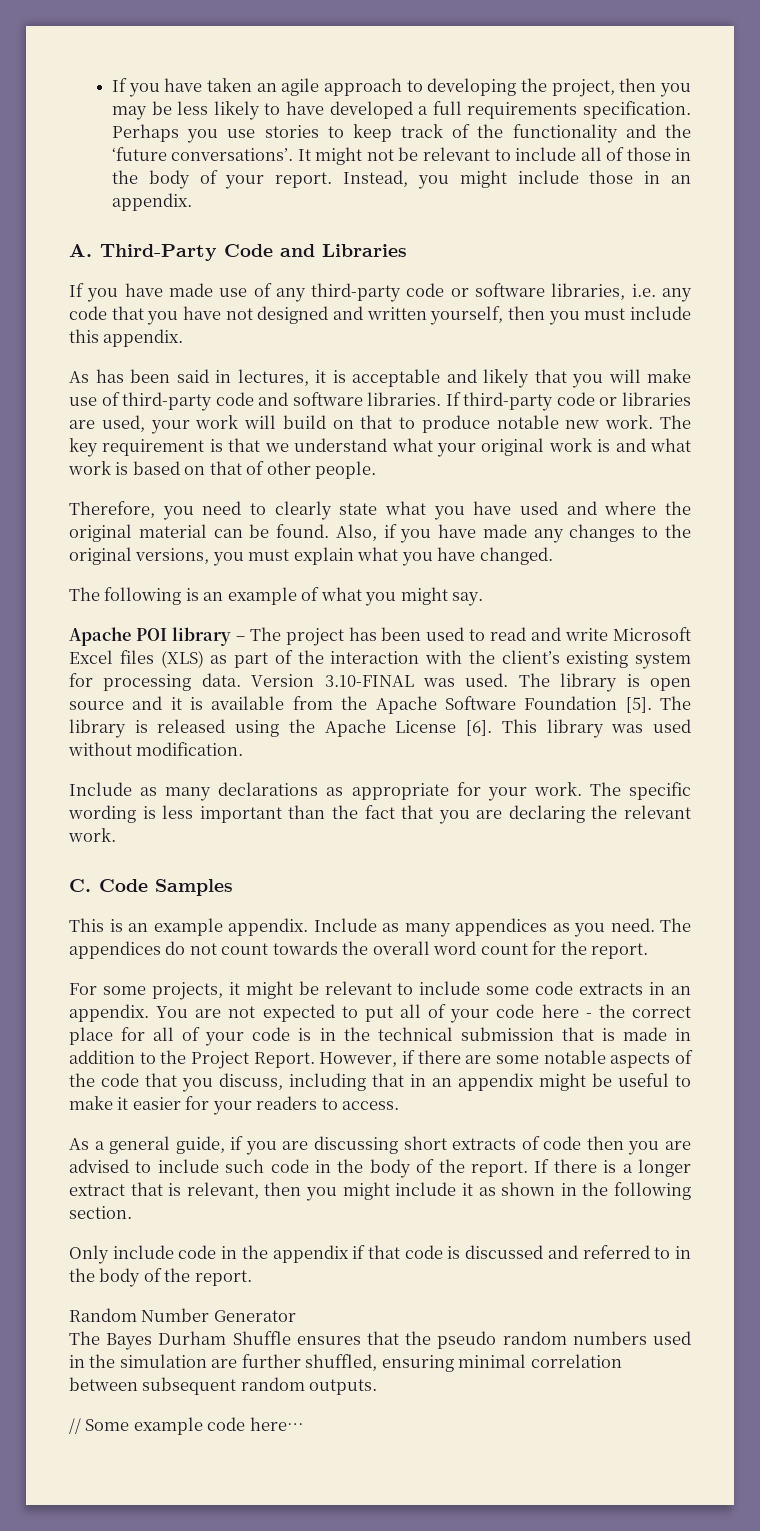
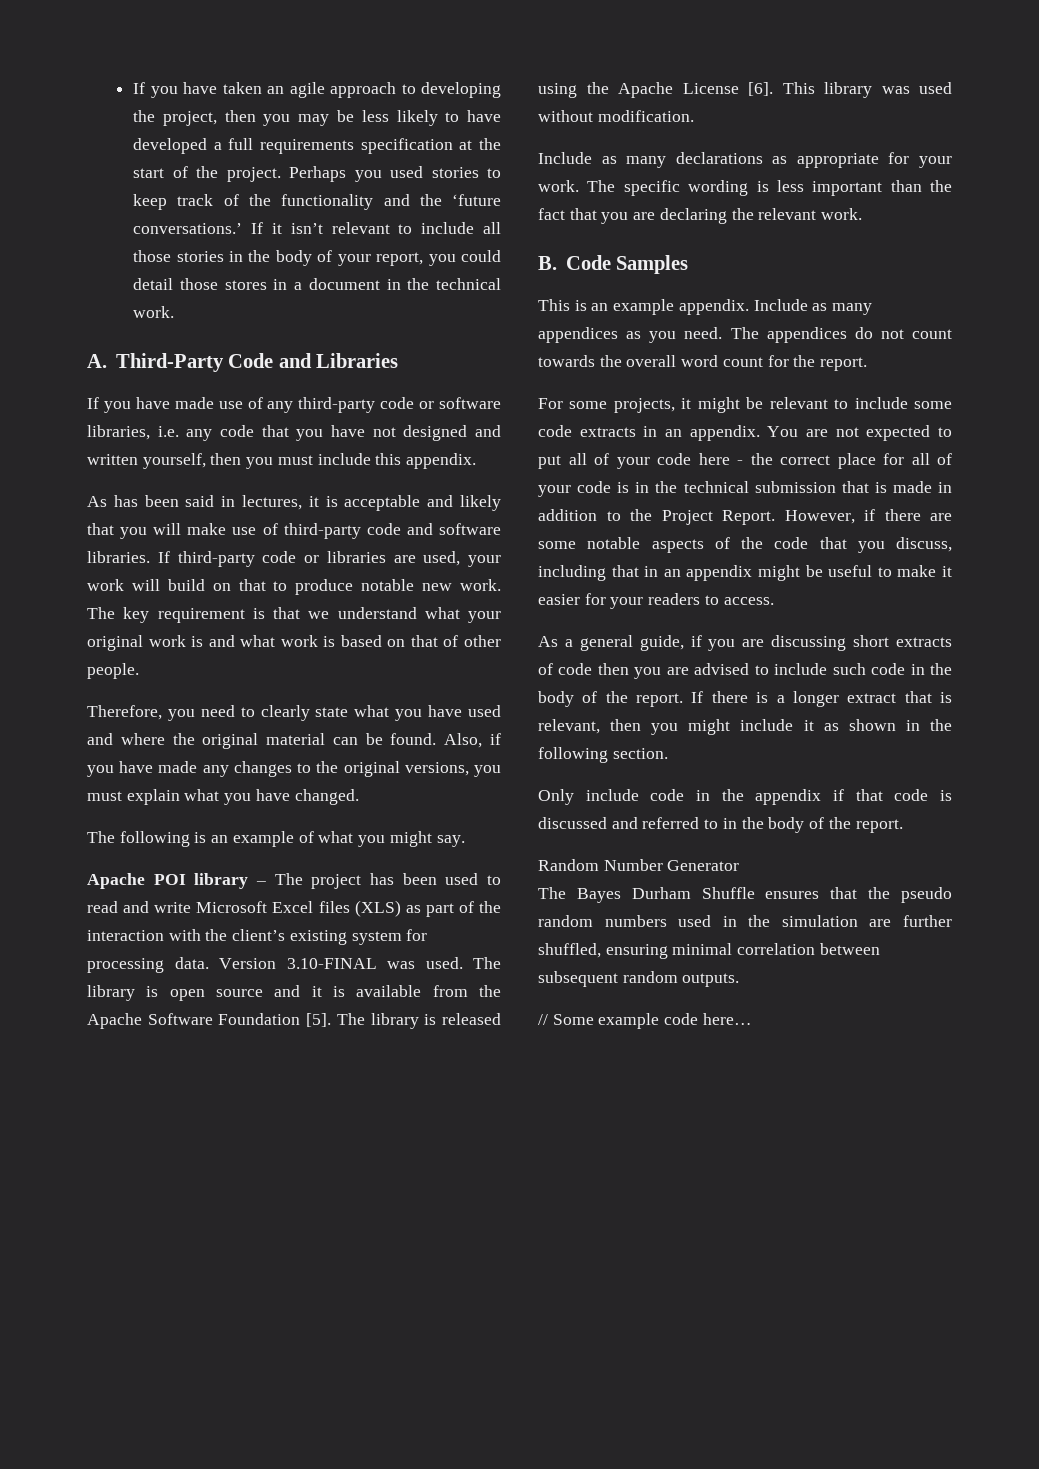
- If you have taken an agile approach to developing the project, then you may be less likely to have developed a full requirements specification.
+ If you have taken an agile approach to developing the project, then you may be less likely to have developed a full requirements specification at the start of the project.
- Perhaps you use stories to keep track of the functionality and the ‘future conversations’. It might not be relevant to include all of those in the body of your report. Instead, you might include those in an appendix.
+ Perhaps you used stories to keep track of the functionality and the ‘future conversations.’ If it isn’t relevant to include all those stories in the body of your report, you could detail those stores in a document in the technical work.
- C. Code Samples
+ B. Code Samples

